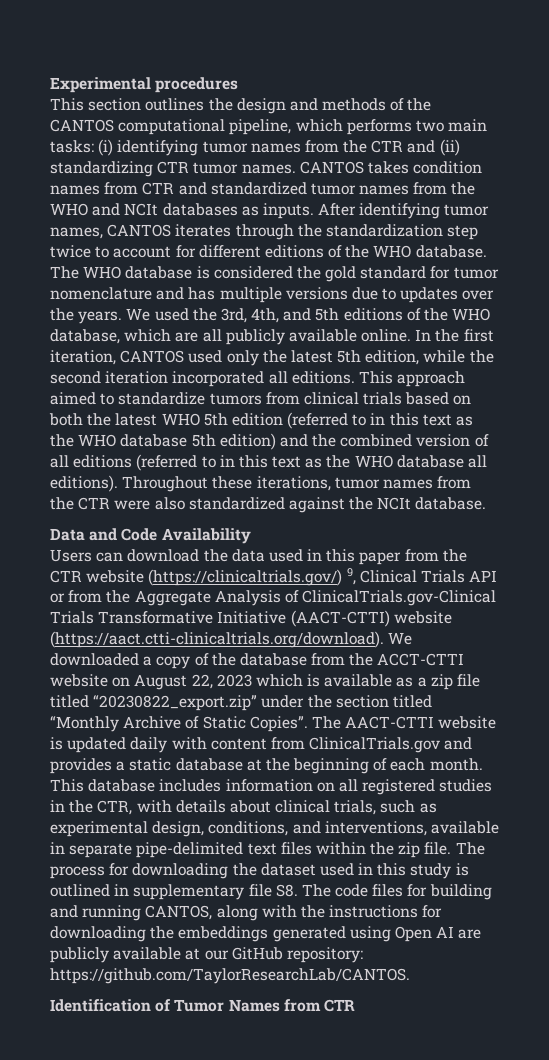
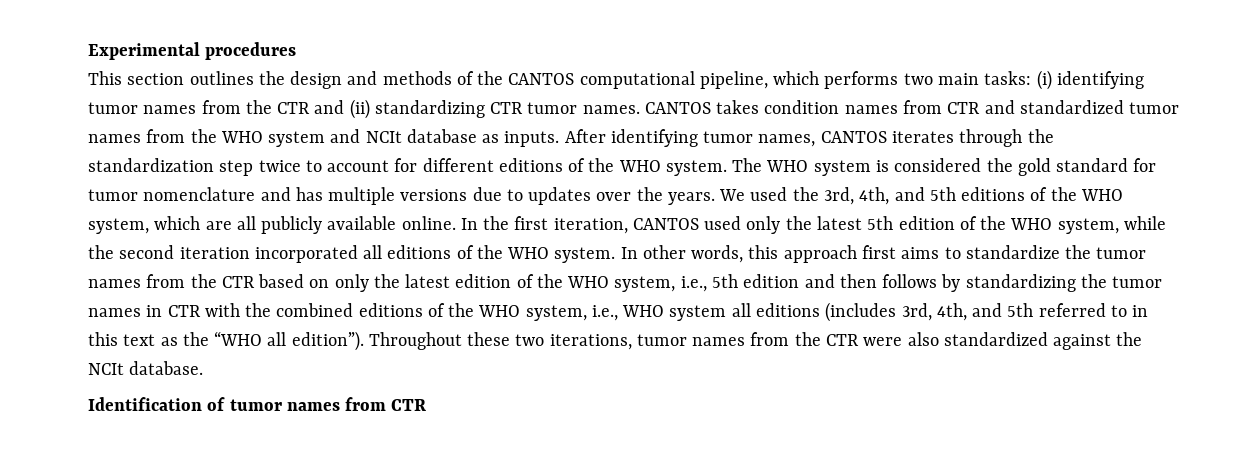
- CANTOS takes condition names from CTR and standardized tumor names from the WHO and NCIt databases as inputs.
+ CANTOS takes condition names from CTR and standardized tumor names from the WHO system and NCIt database as inputs.
- After identifying tumor names, CANTOS iterates through the standardization step twice to account for different editions of the WHO database.
+ After identifying tumor names, CANTOS iterates through the standardization step twice to account for different editions of the WHO system.
- The WHO database is considered the gold standard for tumor nomenclature and has multiple versions due to updates over the years.
+ The WHO system is considered the gold standard for tumor nomenclature and has multiple versions due to updates over the years.
- We used the 3rd, 4th, and 5th editions of the WHO database, which are all publicly available online.
+ We used the 3rd, 4th, and 5th editions of the WHO system, which are all publicly available online.
- In the first iteration, CANTOS used only the latest 5th edition, while the second iteration incorporated all editions. This approach aimed to standardize tumors from clinical trials based on both the latest WHO 5th edition (referred to in this text as the WHO database 5th edition) and the combined version of all editions (referred to in this text as the WHO database all editions).
+ In the first iteration, CANTOS used only the latest 5th edition of the WHO system, while the second iteration incorporated all editions of the WHO system. In other words, this approach first aims to standardize the tumor names from the CTR based on only the latest edition of the WHO system, i.e., 5th edition and then follows by standardizing the tumor names in CTR with the combined editions of the WHO system, i.e., WHO system all editions (includes 3rd, 4th, and 5th referred to in this text as the “WHO all edition”).
- Throughout these iterations, tumor names from the CTR were also standardized against the NCIt database.
+ Throughout these two iterations, tumor names from the CTR were also standardized against the NCIt database.
- Data and Code Availability
- Users can download the data used in this paper from the CTR website (https://clinicaltrials.gov/) 9, Clinical Trials API or from the Aggregate Analysis of ClinicalTrials.gov-Clinical Trials Transformative Initiative (AACT-CTTI) website (https://aact.ctti-clinicaltrials.org/download). We downloaded a copy of the database from the ACCT-CTTI website on August 22, 2023 which is available as a zip file titled “20230822_export.zip” under the section titled “Monthly Archive of Static Copies”. The AACT-CTTI website is updated daily with content from ClinicalTrials.gov and provides a static database at the beginning of each month. This database includes information on all registered studies in the CTR, with details about clinical trials, such as experimental design, conditions, and interventions, available in separate pipe-delimited text files within the zip file. The process for downloading the dataset used in this study is outlined in supplementary file S8. The code files for building and running CANTOS, along with the instructions for downloading the embeddings generated using Open AI are publicly available at our GitHub repository: https://github.com/TaylorResearchLab/CANTOS.
- Identification of Tumor Names from CTR
+ Identification of tumor names from CTR

